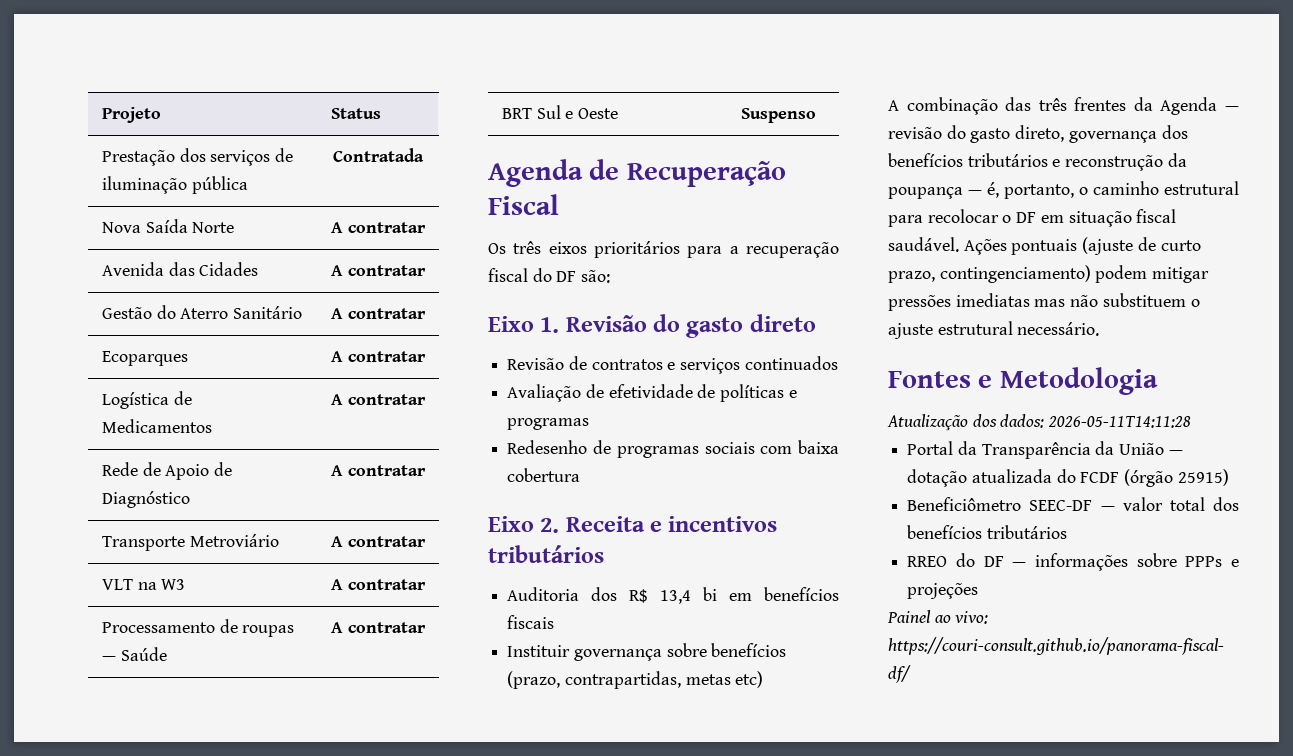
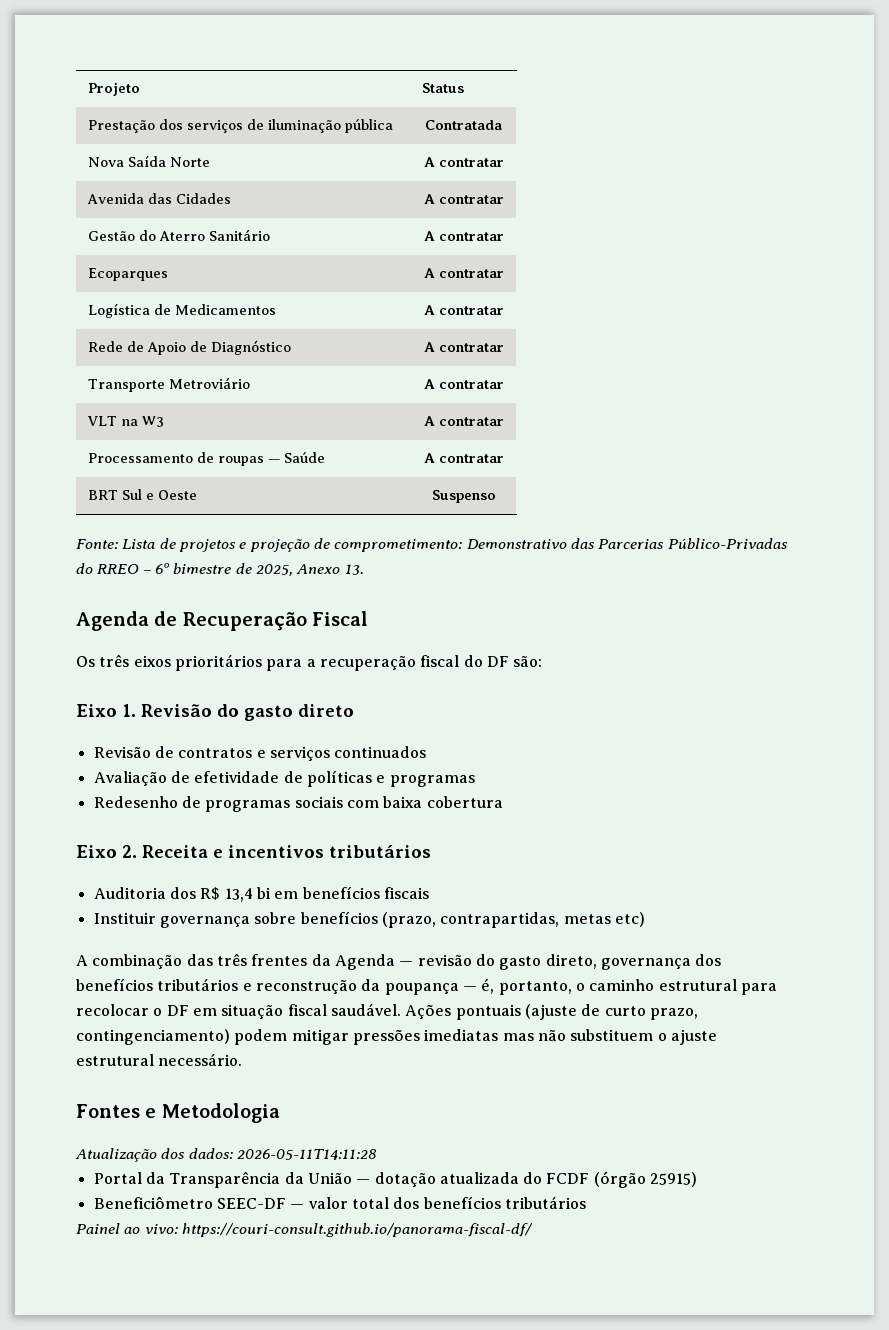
+ Fonte: Lista de projetos e projeção de comprometimento: Demonstrativo das Parcerias Público-Privadas do RREO – 6º bimestre de 2025, Anexo 13.
- RREO do DF — informações sobre PPPs e projeções

